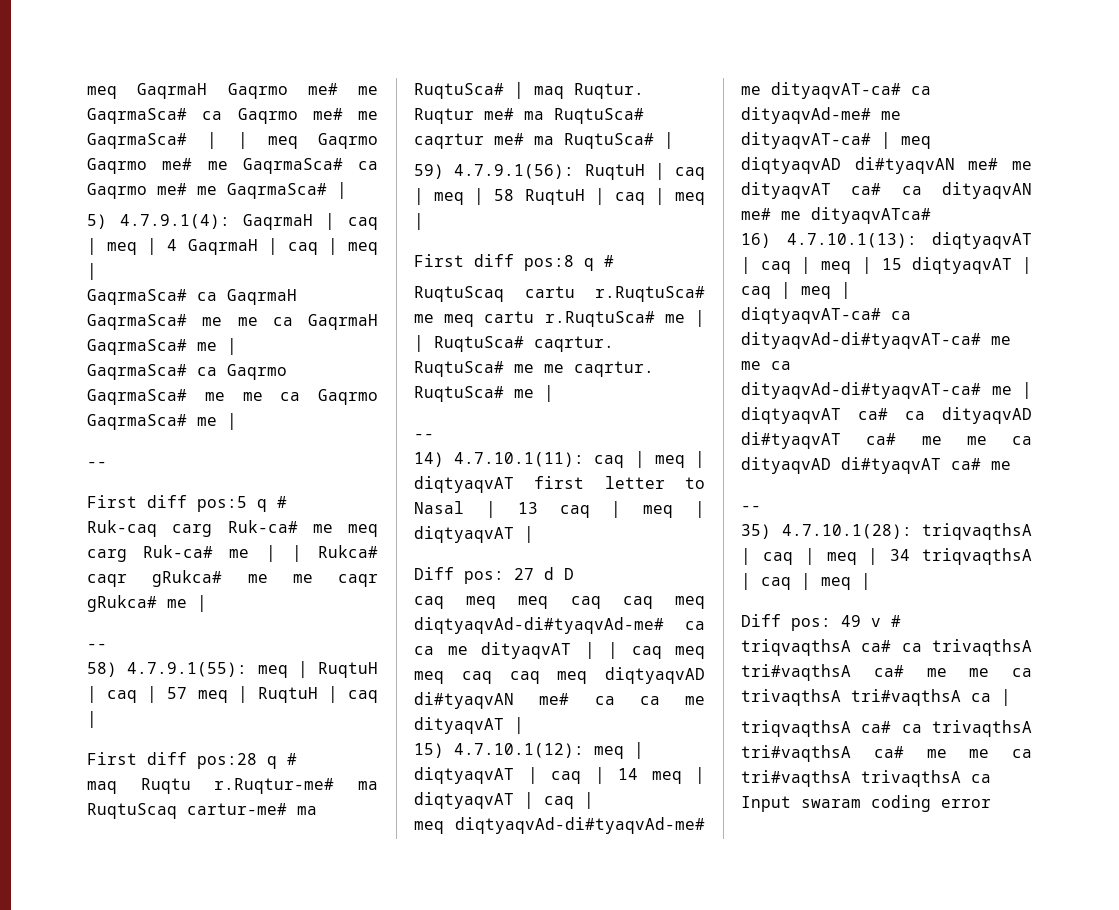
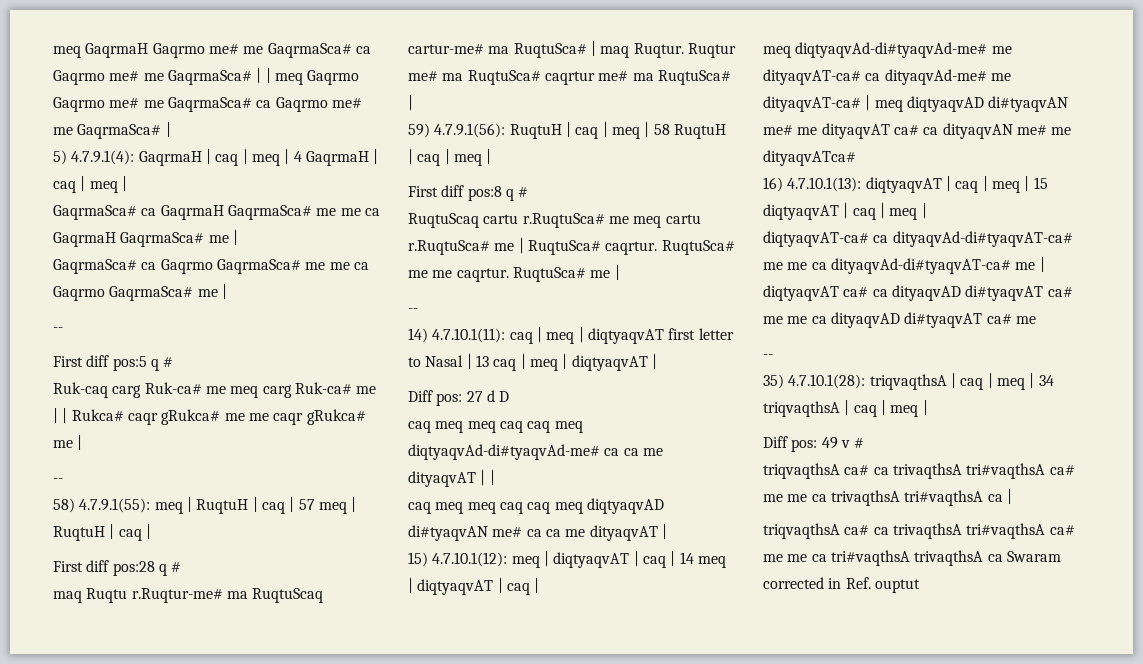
- RuqtuScaq cartu r.RuqtuSca# me meq cartu r.RuqtuSca# me | | RuqtuSca# caqrtur.
+ RuqtuScaq cartu r.RuqtuSca# me meq cartu r.RuqtuSca# me | RuqtuSca# caqrtur.
- caq meq meq caq caq meq diqtyaqvAd-di#tyaqvAd-me# ca ca me dityaqvAT | | caq meq meq caq caq meq diqtyaqvAD di#tyaqvAN me# ca ca me dityaqvAT |
+ caq meq meq caq caq meq diqtyaqvAd-di#tyaqvAd-me# ca ca me dityaqvAT | |
+ caq meq meq caq caq meq diqtyaqvAD di#tyaqvAN me# ca ca me dityaqvAT |
- triqvaqthsA ca# ca trivaqthsA tri#vaqthsA ca# me me ca tri#vaqthsA trivaqthsA ca Input swaram coding error
+ triqvaqthsA ca# ca trivaqthsA tri#vaqthsA ca# me me ca tri#vaqthsA trivaqthsA ca Swaram corrected in Ref. ouptut

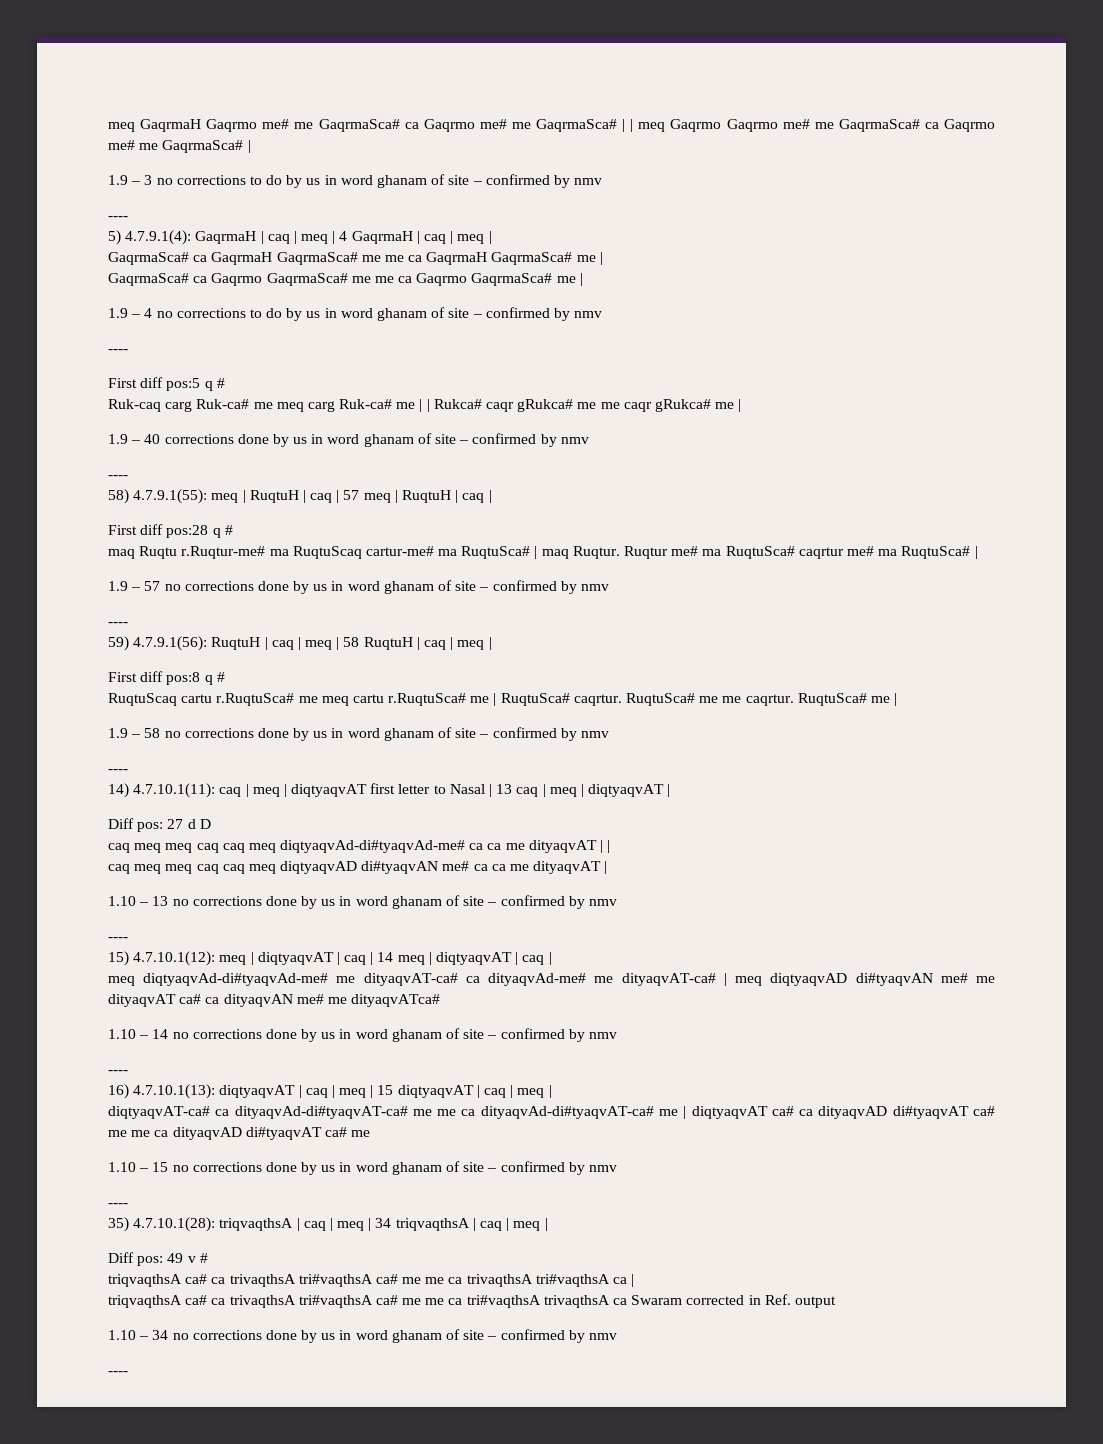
+ 1.9 – 3 no corrections to do by us in word ghanam of site – confirmed by nmv
+ ----
  GaqrmaSca# ca Gaqrmo GaqrmaSca# me me ca Gaqrmo GaqrmaSca# me |
- --
+ 1.9 – 4 no corrections to do by us in word ghanam of site – confirmed by nmv
+ ----
  Ruk-caq carg Ruk-ca# me meq carg Ruk-ca# me | | Rukca# caqr gRukca# me me caqr gRukca# me |
- --
+ 1.9 – 40 corrections done by us in word ghanam of site – confirmed by nmv
+ ----
+ 1.9 – 57 no corrections done by us in word ghanam of site – confirmed by nmv
+ ----
  RuqtuSca# me |
- --
+ 1.9 – 58 no corrections done by us in word ghanam of site – confirmed by nmv
+ ----
+ 1.10 – 13 no corrections done by us in word ghanam of site – confirmed by nmv
+ ----
+ 1.10 – 14 no corrections done by us in word ghanam of site – confirmed by nmv
+ ----
  diqtyaqvAT-ca# ca dityaqvAd-di#tyaqvAT-ca# me me ca dityaqvAd-di#tyaqvAT-ca# me | diqtyaqvAT ca# ca dityaqvAD di#tyaqvAT ca# me me ca dityaqvAD di#tyaqvAT ca# me
- --
+ 1.10 – 15 no corrections done by us in word ghanam of site – confirmed by nmv
+ ----
- triqvaqthsA ca# ca trivaqthsA tri#vaqthsA ca# me me ca tri#vaqthsA trivaqthsA ca Swaram corrected in Ref. ouptut
+ triqvaqthsA ca# ca trivaqthsA tri#vaqthsA ca# me me ca tri#vaqthsA trivaqthsA ca Swaram corrected in Ref. output
+ 1.10 – 34 no corrections done by us in word ghanam of site – confirmed by nmv
+ ----

